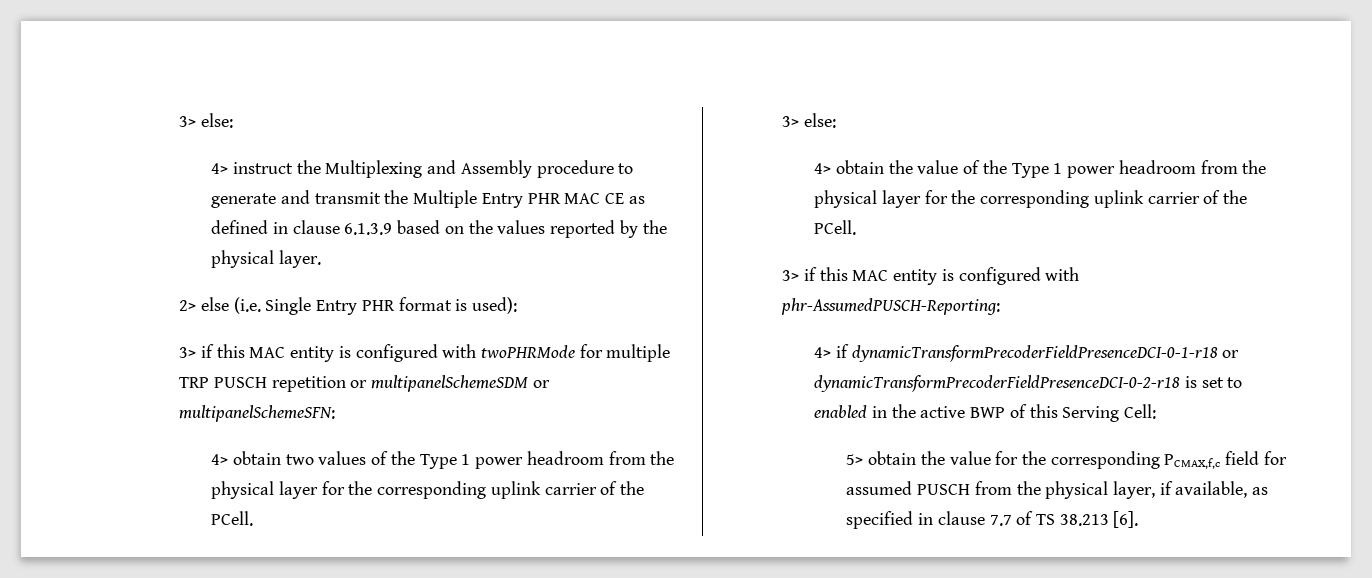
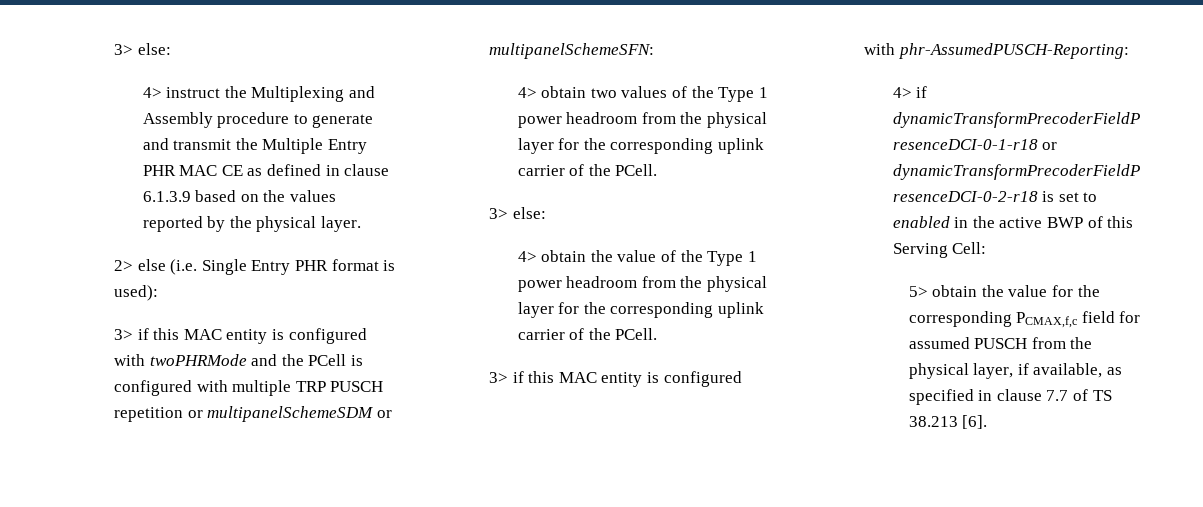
- 3> if this MAC entity is configured with twoPHRMode for multiple TRP PUSCH repetition or multipanelSchemeSDM or multipanelSchemeSFN:
+ 3> if this MAC entity is configured with twoPHRMode and the PCell is configured with multiple TRP PUSCH repetition or multipanelSchemeSDM or multipanelSchemeSFN:

